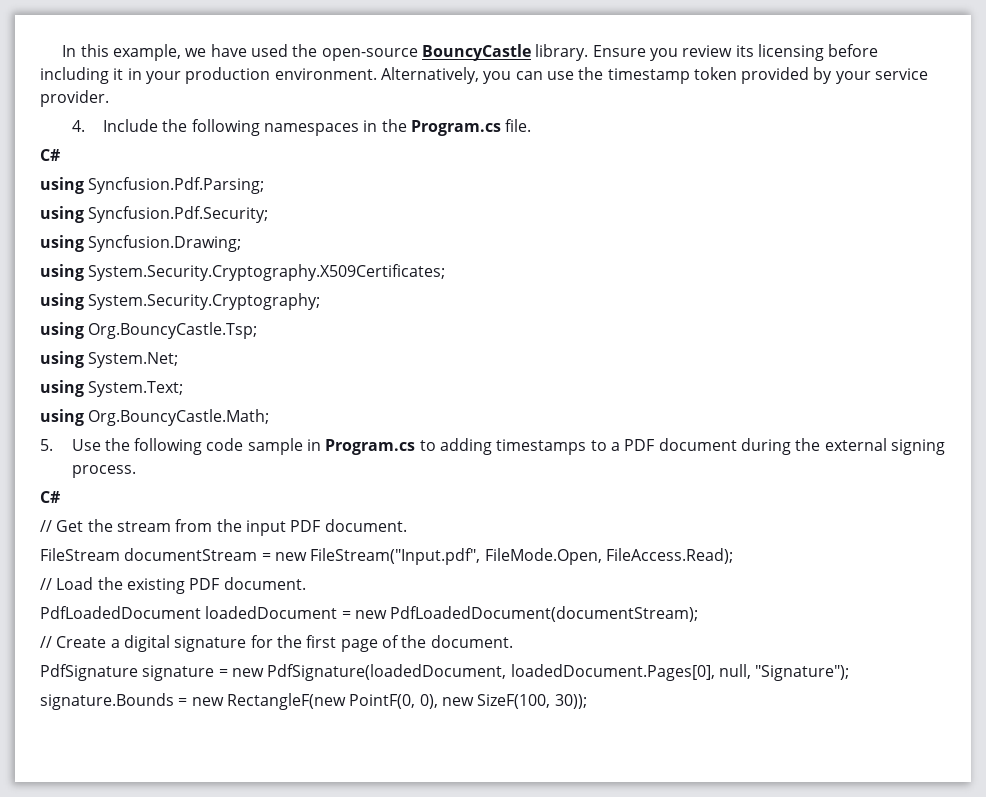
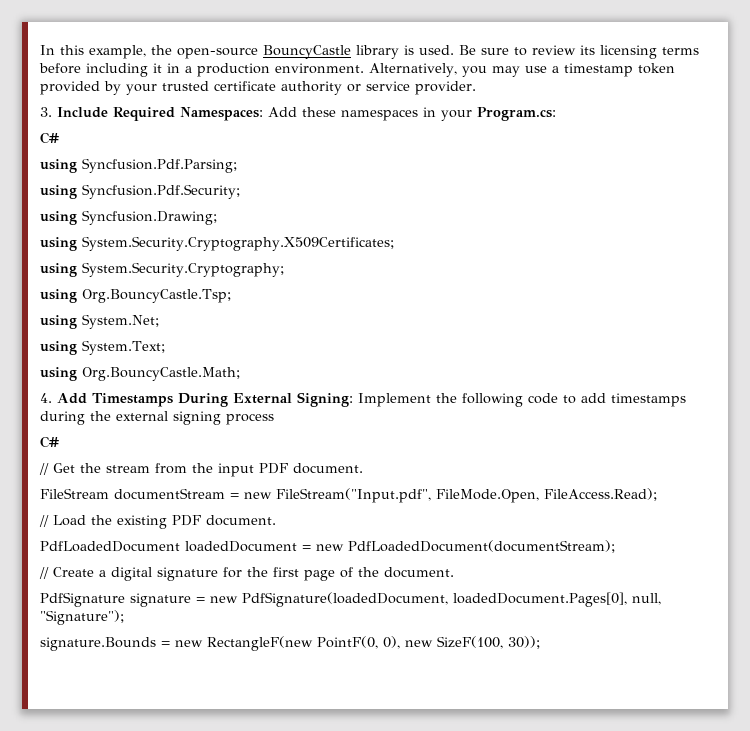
- In this example, we have used the open-source BouncyCastle library. Ensure you review its licensing before including it in your production environment.
+ In this example, the open-source BouncyCastle library is used. Be sure to review its licensing terms before including it in a production environment.
- Alternatively, you can use the timestamp token provided by your service provider.
- 4. Include the following namespaces in the Program.cs file.
+ Alternatively, you may use a timestamp token provided by your trusted certificate authority or service provider.
+ 3. Include Required Namespaces: Add these namespaces in your Program.cs:
- 5. Use the following code sample in Program.cs to adding timestamps to a PDF document during the external signing process.
+ 4. Add Timestamps During External Signing: Implement the following code to add timestamps during the external signing process

